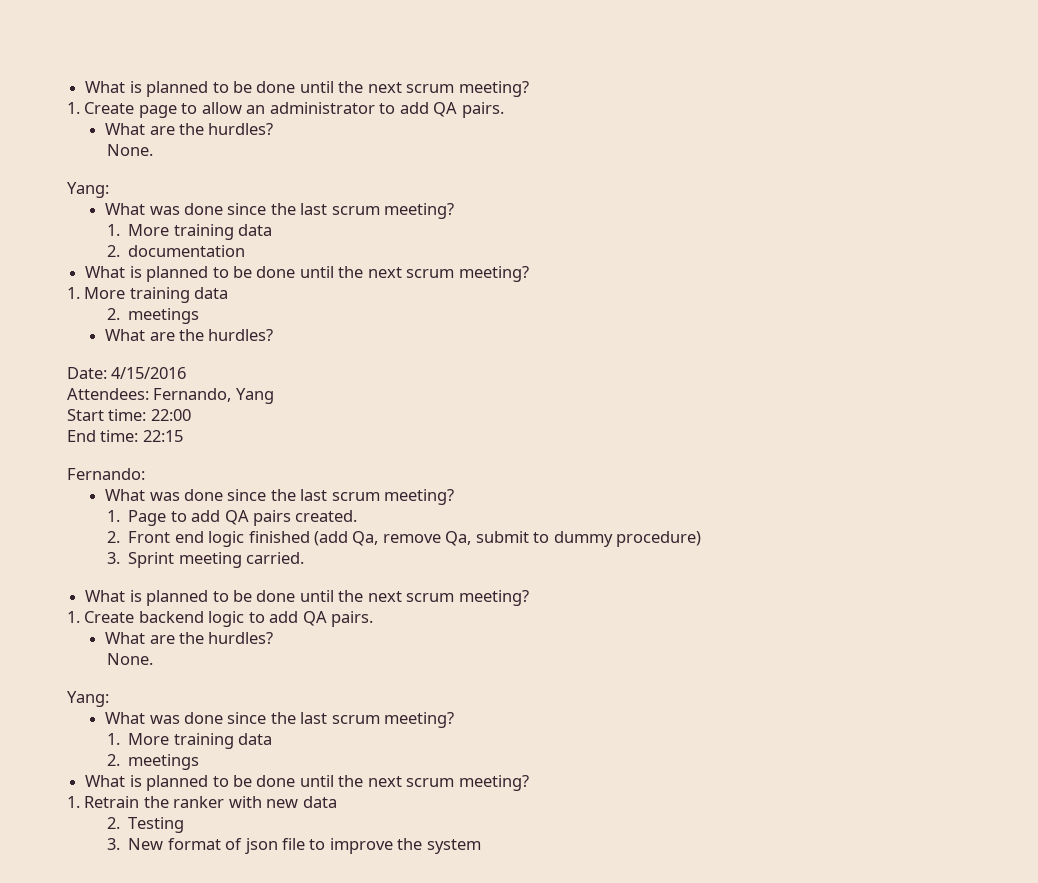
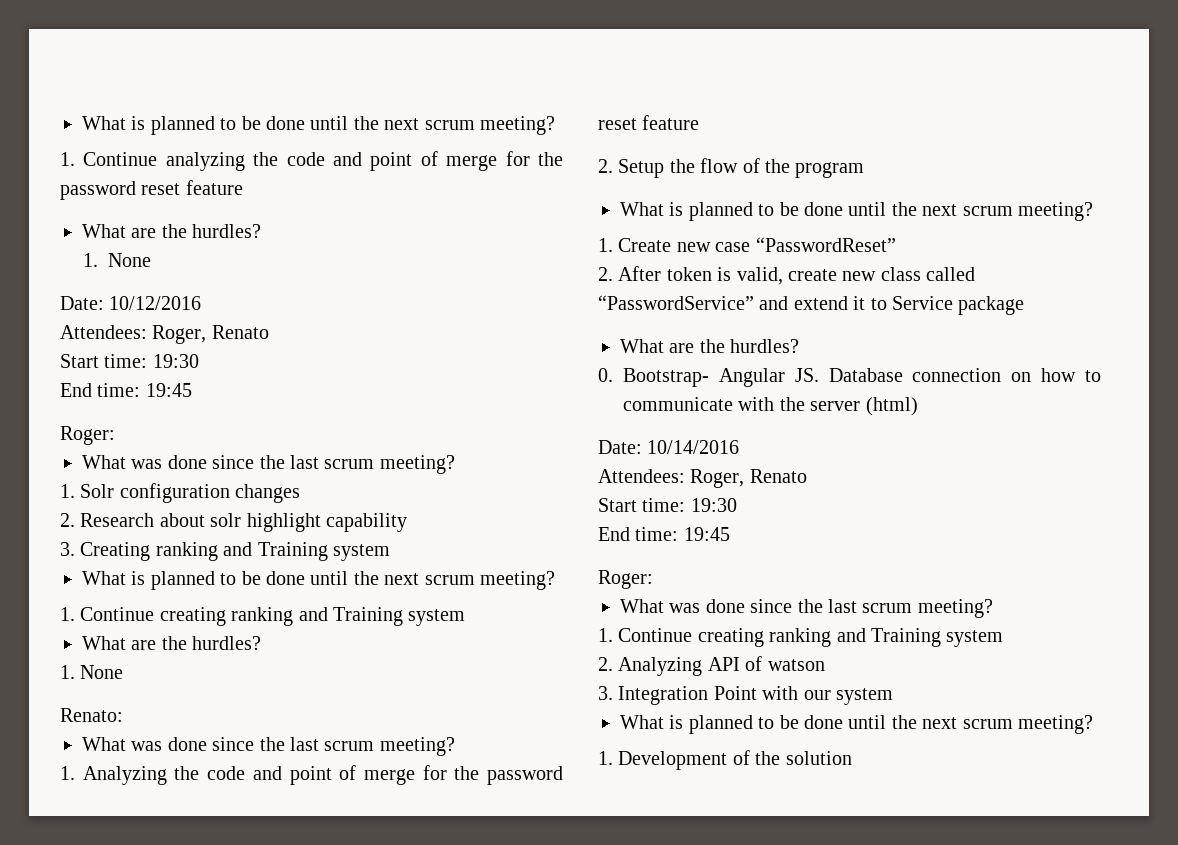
- 1. Create page to allow an administrator to add QA pairs.
+ 1. Continue analyzing the code and point of merge for the password reset feature
  What are the hurdles?
- None.
- Yang:
+ 1. None
+ Date: 10/12/2016
+ Attendees: Roger, Renato
+ Start time: 19:30
+ End time: 19:45
+ Roger:
  What was done since the last scrum meeting?
- 1. More training data
- 2. documentation
+ 1. Solr configuration changes
+ 2. Research about solr highlight capability
+ 3. Creating ranking and Training system
  What is planned to be done until the next scrum meeting?
- 1. More training data
- 2. meetings
+ 1. Continue creating ranking and Training system
  What are the hurdles?
- Date: 4/15/2016
- Attendees: Fernando, Yang
- Start time: 22:00
- End time: 22:15
- Fernando:
+ 1. None
+ Renato:
  What was done since the last scrum meeting?
- 1. Page to add QA pairs created.
- 2. Front end logic finished (add Qa, remove Qa, submit to dummy procedure)
- 3. Sprint meeting carried.
+ 1. Analyzing the code and point of merge for the password reset feature
+ 2. Setup the flow of the program
- 1. Create backend logic to add QA pairs.
+ 1. Create new case “PasswordReset”
+ 2. After token is valid, create new class called “PasswordService” and extend it to Service package
  What are the hurdles?
- None.
- Yang:
+ 0. Bootstrap- Angular JS. Database connection on how to communicate with the server (html)
+ Date: 10/14/2016
+ Attendees: Roger, Renato
+ Start time: 19:30
+ End time: 19:45
+ Roger:
  What was done since the last scrum meeting?
- 1. More training data
- 2. meetings
+ 1. Continue creating ranking and Training system
+ 2. Analyzing API of watson
+ 3. Integration Point with our system
- 1. Retrain the ranker with new data
- 2. Testing
- 3. New format of json file to improve the system
+ 1. Development of the solution

